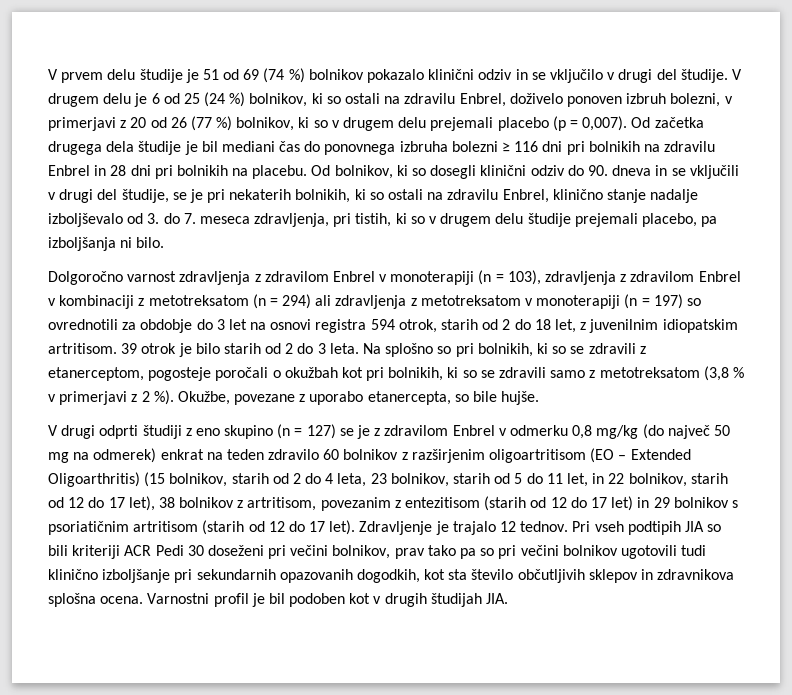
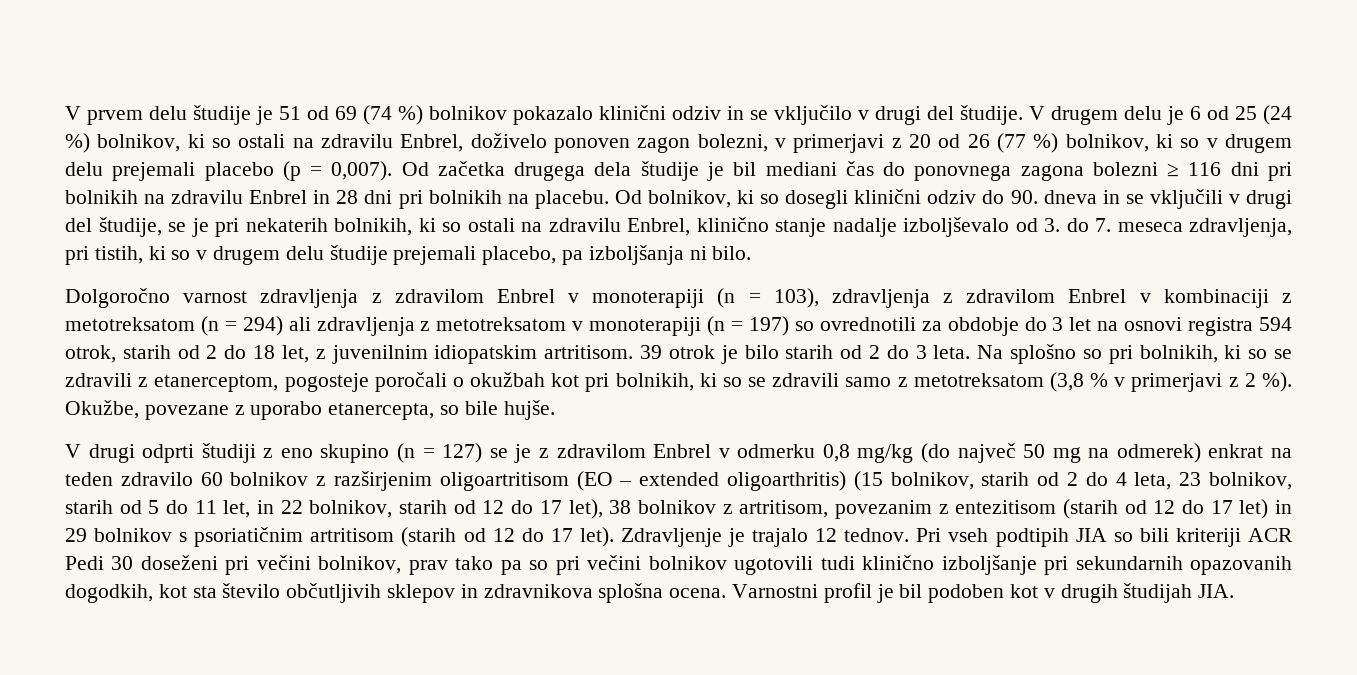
- V drugem delu je 6 od 25 (24 %) bolnikov, ki so ostali na zdravilu Enbrel, doživelo ponoven izbruh bolezni, v primerjavi z 20 od 26 (77 %) bolnikov, ki so v drugem delu prejemali placebo (p = 0,007).
+ V drugem delu je 6 od 25 (24 %) bolnikov, ki so ostali na zdravilu Enbrel, doživelo ponoven zagon bolezni, v primerjavi z 20 od 26 (77 %) bolnikov, ki so v drugem delu prejemali placebo (p = 0,007).
- Od začetka drugega dela študije je bil mediani čas do ponovnega izbruha bolezni ≥ 116 dni pri bolnikih na zdravilu Enbrel in 28 dni pri bolnikih na placebu.
+ Od začetka drugega dela študije je bil mediani čas do ponovnega zagona bolezni ≥ 116 dni pri bolnikih na zdravilu Enbrel in 28 dni pri bolnikih na placebu.
- V drugi odprti študiji z eno skupino (n = 127) se je z zdravilom Enbrel v odmerku 0,8 mg/kg (do največ 50 mg na odmerek) enkrat na teden zdravilo 60 bolnikov z razširjenim oligoartritisom (EO – Extended Oligoarthritis) (15 bolnikov, starih od 2 do 4 leta, 23 bolnikov, starih od 5 do 11 let, in 22 bolnikov, starih od 12 do 17 let), 38 bolnikov z artritisom, povezanim z entezitisom (starih od 12 do 17 let) in 29 bolnikov s psoriatičnim artritisom (starih od 12 do 17 let).
+ V drugi odprti študiji z eno skupino (n = 127) se je z zdravilom Enbrel v odmerku 0,8 mg/kg (do največ 50 mg na odmerek) enkrat na teden zdravilo 60 bolnikov z razširjenim oligoartritisom (EO – extended oligoarthritis) (15 bolnikov, starih od 2 do 4 leta, 23 bolnikov, starih od 5 do 11 let, in 22 bolnikov, starih od 12 do 17 let), 38 bolnikov z artritisom, povezanim z entezitisom (starih od 12 do 17 let) in 29 bolnikov s psoriatičnim artritisom (starih od 12 do 17 let).

